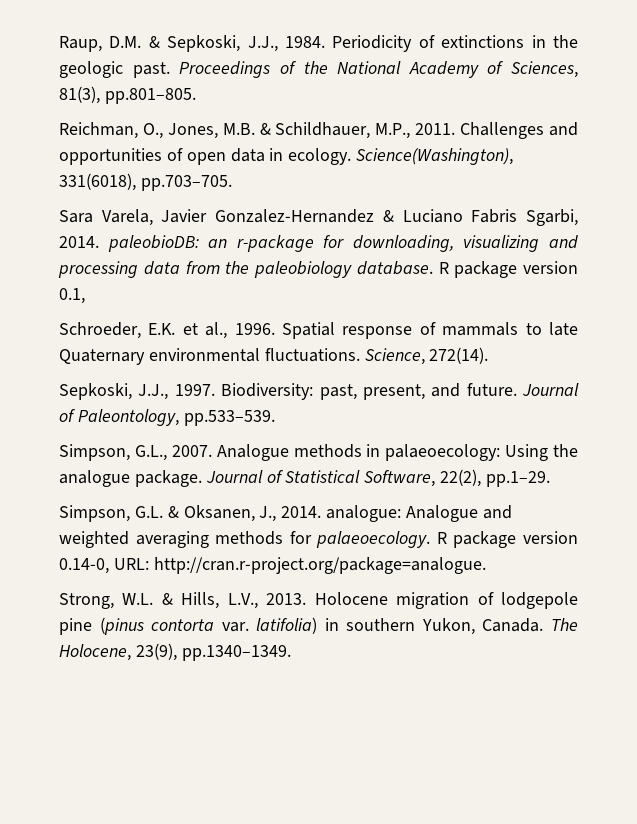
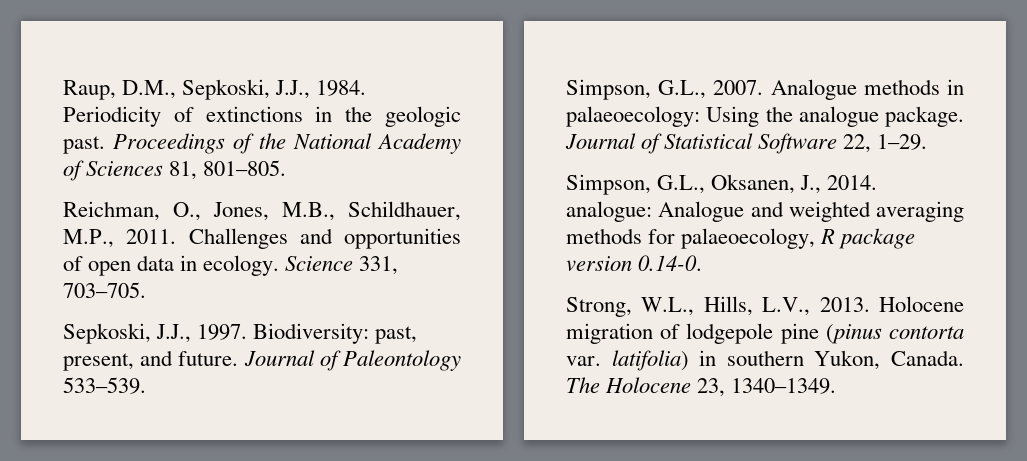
- Raup, D.M. & Sepkoski, J.J., 1984.
+ Raup, D.M., Sepkoski, J.J., 1984.
- Proceedings of the National Academy of Sciences, 81(3), pp.801–805.
+ Proceedings of the National Academy of Sciences 81, 801–805.
- Reichman, O., Jones, M.B. & Schildhauer, M.P., 2011.
+ Reichman, O., Jones, M.B., Schildhauer, M.P., 2011.
- Science(Washington), 331(6018), pp.703–705.
- Sara Varela, Javier Gonzalez-Hernandez & Luciano Fabris Sgarbi, 2014. paleobioDB: an r-package for downloading, visualizing and processing data from the paleobiology database. R package version 0.1,
- Schroeder, E.K. et al., 1996. Spatial response of mammals to late Quaternary environmental fluctuations. Science, 272(14).
+ Science 331, 703–705.
- Journal of Paleontology, pp.533–539.
+ Journal of Paleontology 533–539.
- Journal of Statistical Software, 22(2), pp.1–29.
- Simpson, G.L. & Oksanen, J., 2014. analogue: Analogue and weighted averaging methods for palaeoecology. R package version 0.14-0, URL: http://cran.r-project.org/package=analogue.
+ Journal of Statistical Software 22, 1–29.
+ Simpson, G.L., Oksanen, J., 2014. analogue: Analogue and weighted averaging methods for palaeoecology, R package version 0.14-0.
- Strong, W.L. & Hills, L.V., 2013.
+ Strong, W.L., Hills, L.V., 2013.
- The Holocene, 23(9), pp.1340–1349.
+ The Holocene 23, 1340–1349.

